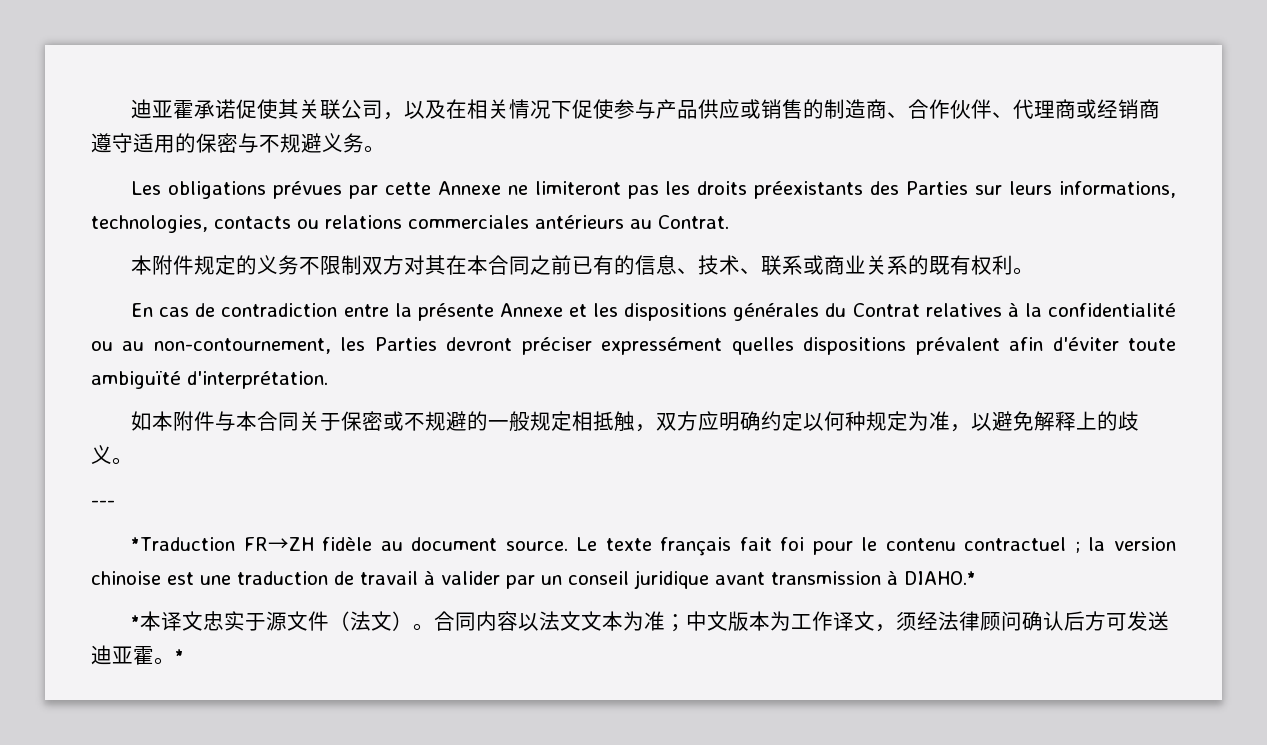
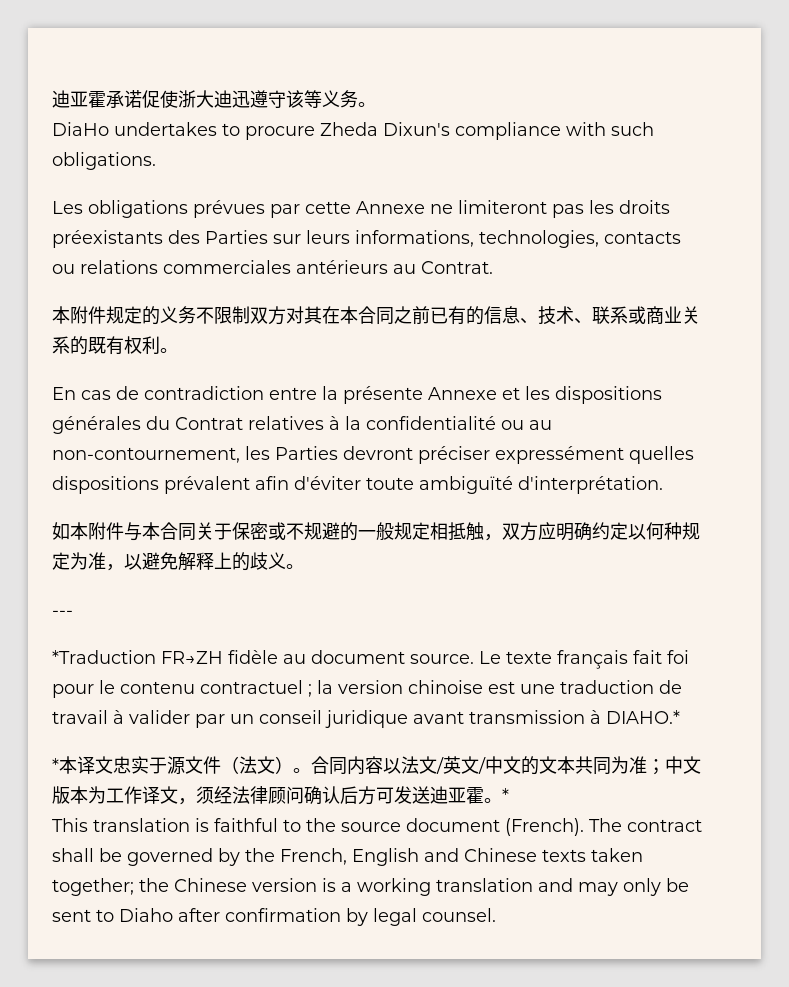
- 迪亚霍承诺促使其关联公司，以及在相关情况下促使参与产品供应或销售的制造商、合作伙伴、代理商或经销商遵守适用的保密与不规避义务。
+ 迪亚霍承诺促使浙大迪迅遵守该等义务。
+ DiaHo undertakes to procure Zheda Dixun's compliance with such obligations.
- 合同内容以法文文本为准；中文版本为工作译文，须经法律顾问确认后方可发送迪亚霍。
+ 合同内容以法文/英文/中文的文本共同为准；中文版本为工作译文，须经法律顾问确认后方可发送迪亚霍。
+ This translation is faithful to the source document (French). The contract shall be governed by the French, English and Chinese texts taken together; the Chinese version is a working translation and may only be sent to Diaho after confirmation by legal counsel.

